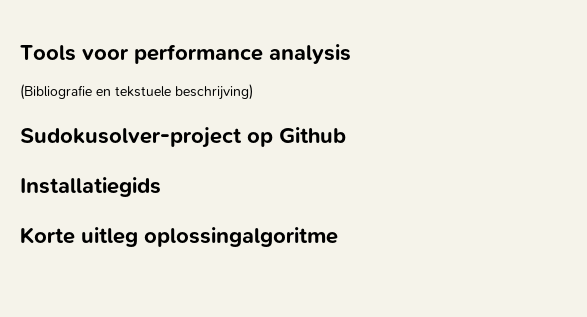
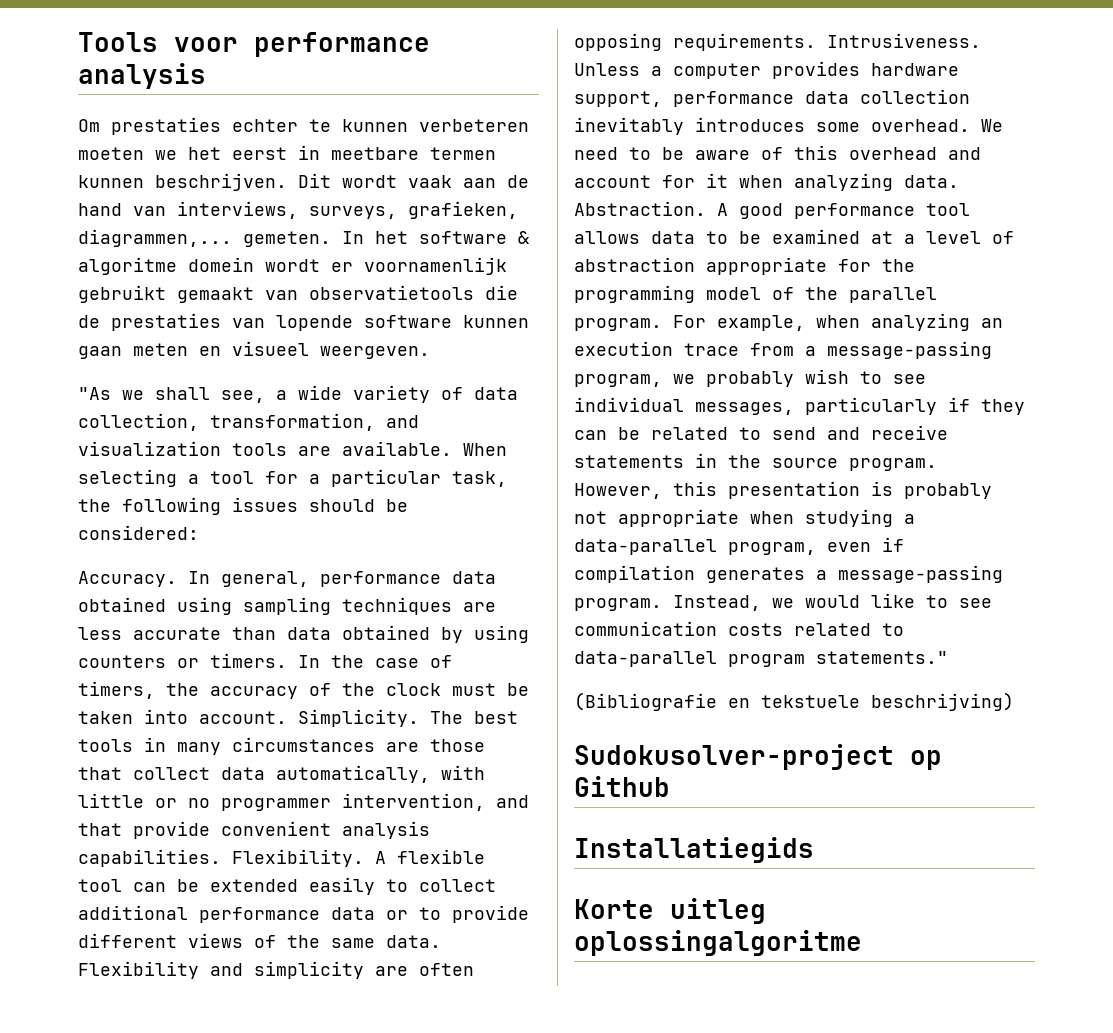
+ Om prestaties echter te kunnen verbeteren moeten we het eerst in meetbare termen kunnen beschrijven. Dit wordt vaak aan de hand van interviews, surveys, grafieken, diagrammen,... gemeten. In het software & algoritme domein wordt er voornamenlijk gebruikt gemaakt van observatietools die de prestaties van lopende software kunnen gaan meten en visueel weergeven.
+ "As we shall see, a wide variety of data collection, transformation, and visualization tools are available. When selecting a tool for a particular task, the following issues should be considered:
+ Accuracy. In general, performance data obtained using sampling techniques are less accurate than data obtained by using counters or timers. In the case of timers, the accuracy of the clock must be taken into account. Simplicity. The best tools in many circumstances are those that collect data automatically, with little or no programmer intervention, and that provide convenient analysis capabilities. Flexibility. A flexible tool can be extended easily to collect additional performance data or to provide different views of the same data. Flexibility and simplicity are often opposing requirements. Intrusiveness. Unless a computer provides hardware support, performance data collection inevitably introduces some overhead. We need to be aware of this overhead and account for it when analyzing data. Abstraction. A good performance tool allows data to be examined at a level of abstraction appropriate for the programming model of the parallel program. For example, when analyzing an execution trace from a message-passing program, we probably wish to see individual messages, particularly if they can be related to send and receive statements in the source program. However, this presentation is probably not appropriate when studying a data-parallel program, even if compilation generates a message-passing program. Instead, we would like to see communication costs related to data-parallel program statements."

